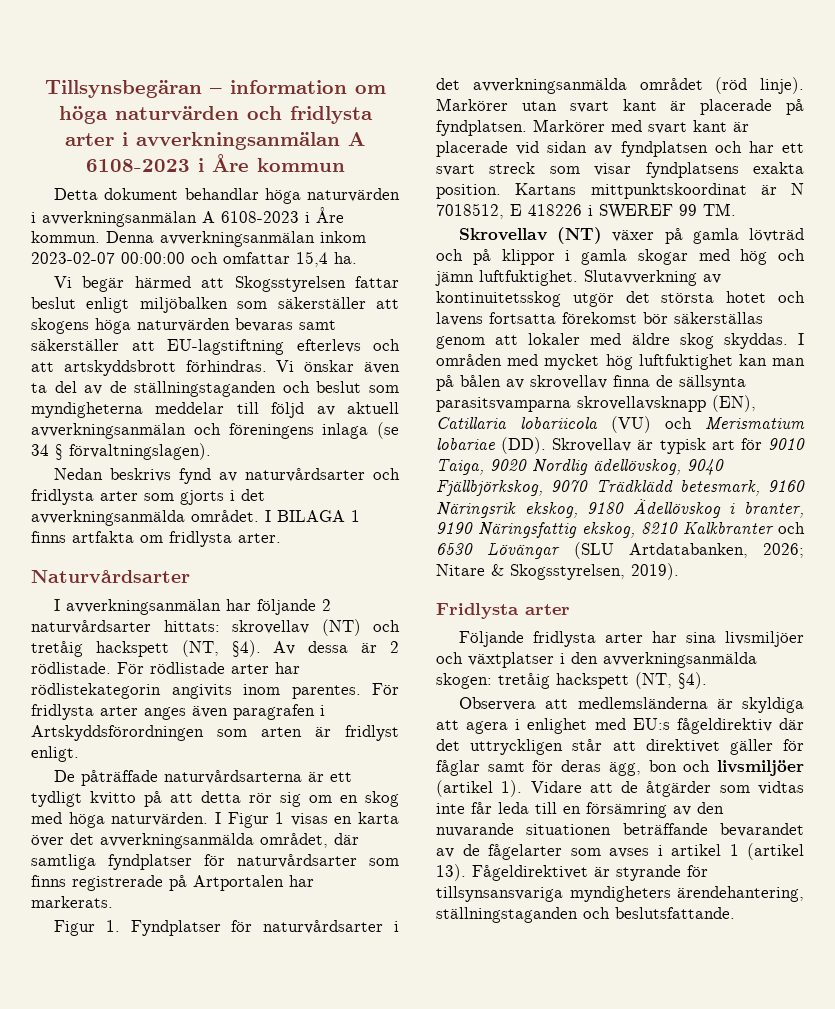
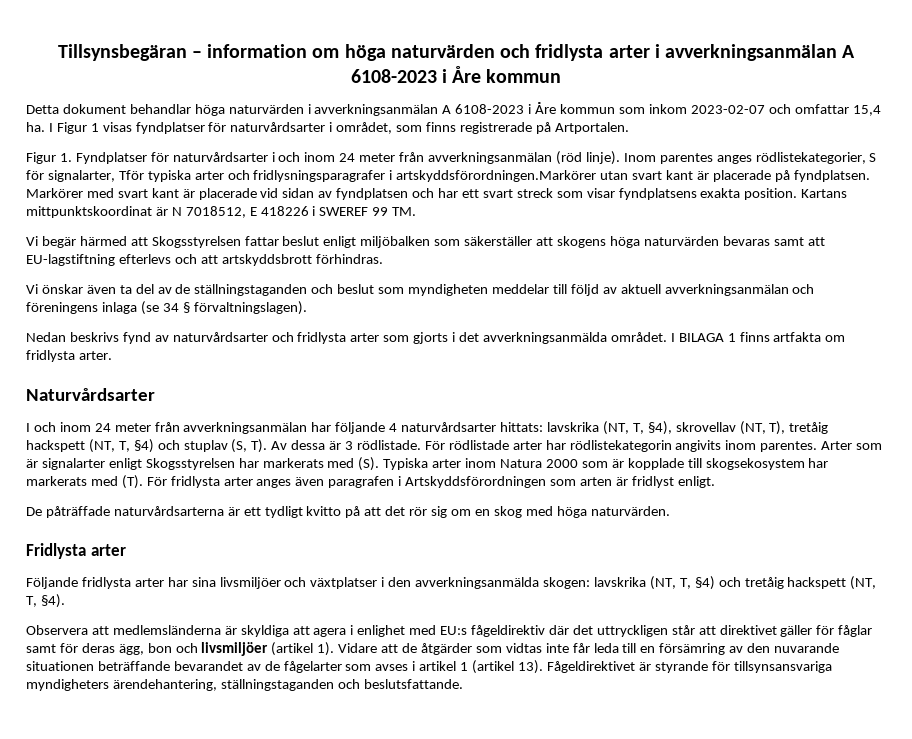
- Detta dokument behandlar höga naturvärden i avverkningsanmälan A 6108-2023 i Åre kommun. Denna avverkningsanmälan inkom 2023-02-07 00:00:00 och omfattar 15,4 ha.
+ Detta dokument behandlar höga naturvärden i avverkningsanmälan A 6108-2023 i Åre kommun som inkom 2023-02-07 och omfattar 15,4 ha. I Figur 1 visas fyndplatser för naturvårdsarter i området, som finns registrerade på Artportalen.
+ Figur 1. Fyndplatser för naturvårdsarter i och inom 24 meter från avverkningsanmälan (röd linje). Inom parentes anges rödlistekategorier, S för signalarter, Tför typiska arter och fridlysningsparagrafer i artskyddsförordningen.Markörer utan svart kant är placerade på fyndplatsen. Markörer med svart kant är placerade vid sidan av fyndplatsen och har ett svart streck som visar fyndplatsens exakta position. Kartans mittpunktskoordinat är N 7018512, E 418226 i SWEREF 99 TM.
- Vi begär härmed att Skogsstyrelsen fattar beslut enligt miljöbalken som säkerställer att skogens höga naturvärden bevaras samt säkerställer att EU-lagstiftning efterlevs och att artskyddsbrott förhindras. Vi önskar även ta del av de ställningstaganden och beslut som myndigheterna meddelar till följd av aktuell avverkningsanmälan och föreningens inlaga (se 34 § förvaltningslagen).
+ Vi begär härmed att Skogsstyrelsen fattar beslut enligt miljöbalken som säkerställer att skogens höga naturvärden bevaras samt att EU-lagstiftning efterlevs och att artskyddsbrott förhindras.
+ Vi önskar även ta del av de ställningstaganden och beslut som myndigheten meddelar till följd av aktuell avverkningsanmälan och föreningens inlaga (se 34 § förvaltningslagen).
- I avverkningsanmälan har följande 2 naturvårdsarter hittats: skrovellav (NT) och tretåig hackspett (NT, §4). Av dessa är 2 rödlistade.
+ I och inom 24 meter från avverkningsanmälan har följande 4 naturvårdsarter hittats: lavskrika (NT, T, §4), skrovellav (NT, T), tretåig hackspett (NT, T, §4) och stuplav (S, T). Av dessa är 3 rödlistade.
- För fridlysta arter anges även paragrafen i Artskyddsförordningen som arten är fridlyst enligt.
+ Arter som är signalarter enligt Skogsstyrelsen har markerats med (S). Typiska arter inom Natura 2000 som är kopplade till skogsekosystem har markerats med (T). För fridlysta arter anges även paragrafen i Artskyddsförordningen som arten är fridlyst enligt.
- De påträffade naturvårdsarterna är ett tydligt kvitto på att detta rör sig om en skog med höga naturvärden. I Figur 1 visas en karta över det avverkningsanmälda området, där samtliga fyndplatser för naturvårdsarter som finns registrerade på Artportalen har markerats.
- Figur 1. Fyndplatser för naturvårdsarter i det avverkningsanmälda området (röd linje). Markörer utan svart kant är placerade på fyndplatsen. Markörer med svart kant är placerade vid sidan av fyndplatsen och har ett svart streck som visar fyndplatsens exakta position. Kartans mittpunktskoordinat är N 7018512, E 418226 i SWEREF 99 TM.
- Skrovellav (NT) växer på gamla lövträd och på klippor i gamla skogar med hög och jämn luftfuktighet. Slutavverkning av kontinuitetsskog utgör det största hotet och lavens fortsatta förekomst bör säkerställas genom att lokaler med äldre skog skyddas. I områden med mycket hög luftfuktighet kan man på bålen av skrovellav finna de sällsynta parasitsvamparna skrovellavsknapp (EN), Catillaria lobariicola (VU) och Merismatium lobariae (DD). Skrovellav är typisk art för 9010 Taiga, 9020 Nordlig ädellövskog, 9040 Fjällbjörkskog, 9070 Trädklädd betesmark, 9160 Näringsrik ekskog, 9180 Ädellövskog i branter, 9190 Näringsfattig ekskog, 8210 Kalkbranter och 6530 Lövängar (SLU Artdatabanken, 2026; Nitare & Skogsstyrelsen, 2019).
+ De påträffade naturvårdsarterna är ett tydligt kvitto på att det rör sig om en skog med höga naturvärden.
- Följande fridlysta arter har sina livsmiljöer och växtplatser i den avverkningsanmälda skogen: tretåig hackspett (NT, §4).
+ Följande fridlysta arter har sina livsmiljöer och växtplatser i den avverkningsanmälda skogen: lavskrika (NT, T, §4) och tretåig hackspett (NT, T, §4).

